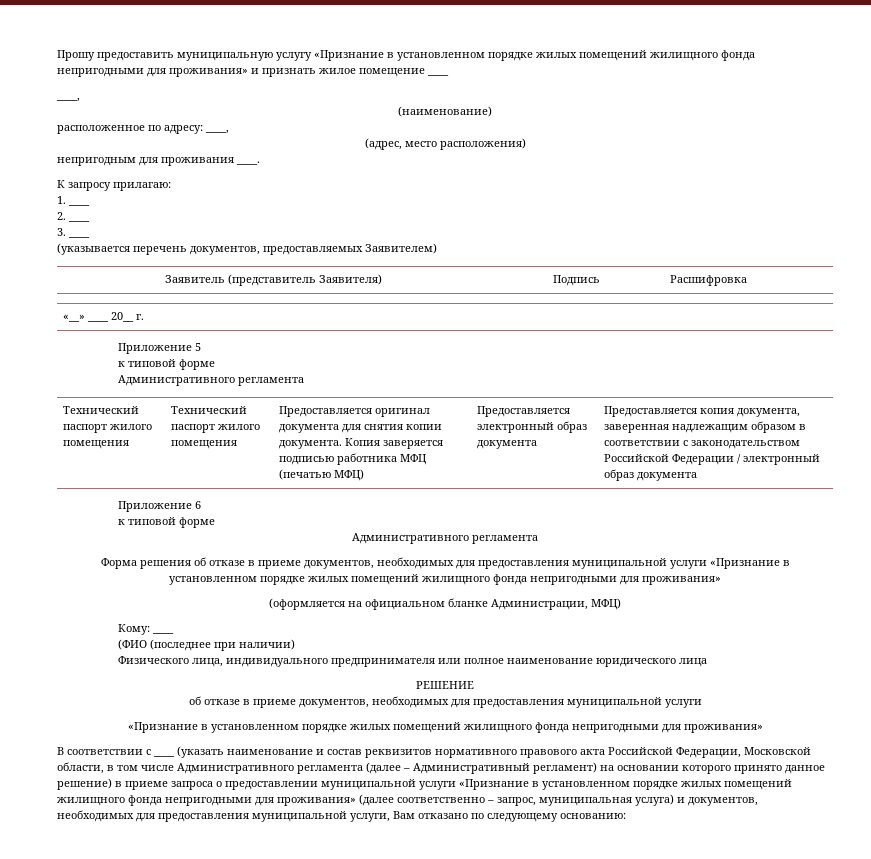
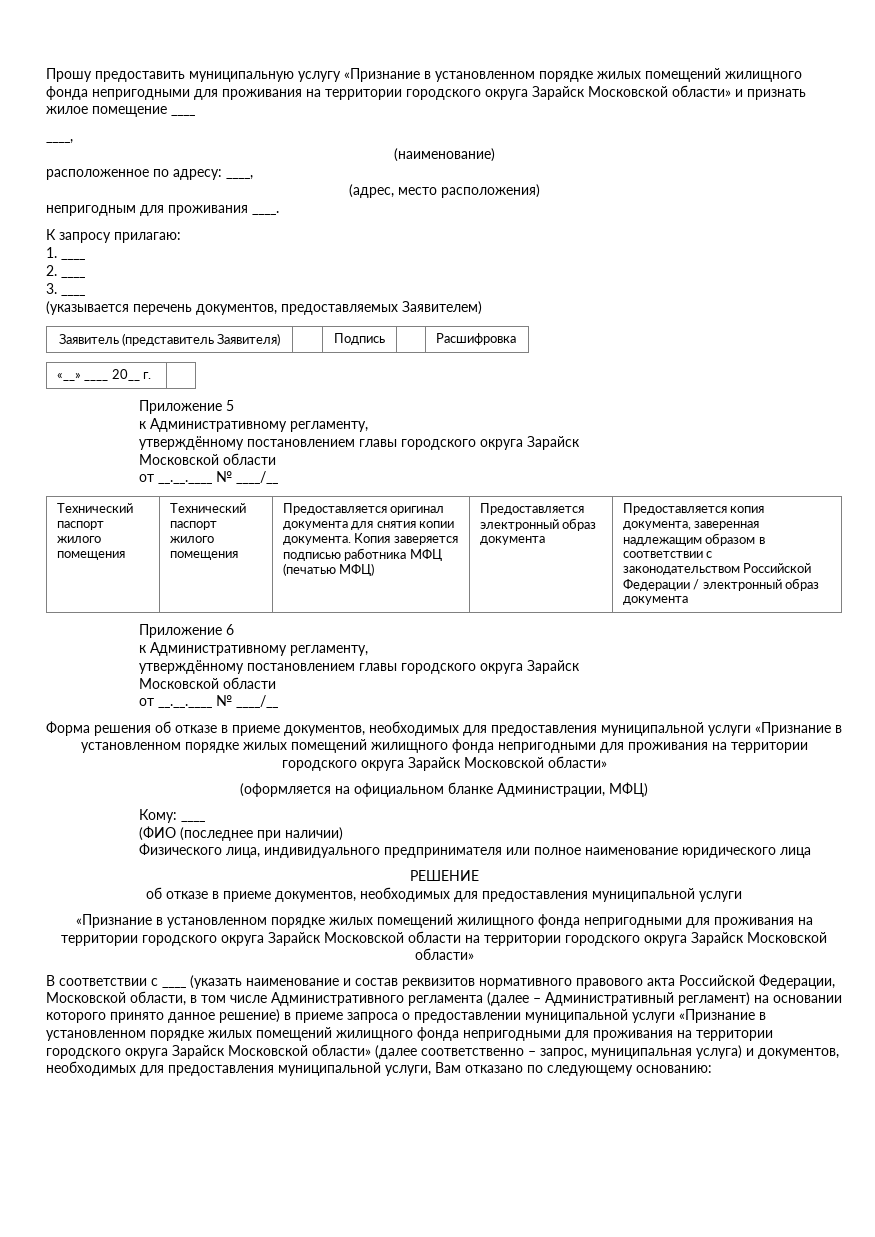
- Прошу предоставить муниципальную услугу «Признание в установленном порядке жилых помещений жилищного фонда непригодными для проживания» и признать жилое помещение ____
+ Прошу предоставить муниципальную услугу «Признание в установленном порядке жилых помещений жилищного фонда непригодными для проживания на территории городского округа Зарайск Московской области» и признать жилое помещение ____
  Приложение 5
- к типовой форме
- Административного регламента
+ к Административному регламенту,
+ утверждённому постановлением главы городского округа Зарайск
+ Московской области
+ от __.__.____ № ____/__
  Приложение 6
- к типовой форме
- Административного регламента
+ к Административному регламенту,
+ утверждённому постановлением главы городского округа Зарайск
+ Московской области
+ от __.__.____ № ____/__
- Форма решения об отказе в приеме документов, необходимых для предоставления муниципальной услуги «Признание в установленном порядке жилых помещений жилищного фонда непригодными для проживания»
+ Форма решения об отказе в приеме документов, необходимых для предоставления муниципальной услуги «Признание в установленном порядке жилых помещений жилищного фонда непригодными для проживания на территории городского округа Зарайск Московской области»
  РЕШЕНИЕ
  об отказе в приеме документов, необходимых для предоставления муниципальной услуги
- «Признание в установленном порядке жилых помещений жилищного фонда непригодными для проживания»
+ «Признание в установленном порядке жилых помещений жилищного фонда непригодными для проживания на территории городского округа Зарайск Московской области на территории городского округа Зарайск Московской области»
- В соответствии с ____ (указать наименование и состав реквизитов нормативного правового акта Российской Федерации, Московской области, в том числе Административного регламента (далее – Административный регламент) на основании которого принято данное решение) в приеме запроса о предоставлении муниципальной услуги «Признание в установленном порядке жилых помещений жилищного фонда непригодными для проживания» (далее соответственно – запрос, муниципальная услуга) и документов, необходимых для предоставления муниципальной услуги, Вам отказано по следующему основанию:
+ В соответствии с ____ (указать наименование и состав реквизитов нормативного правового акта Российской Федерации, Московской области, в том числе Административного регламента (далее – Административный регламент) на основании которого принято данное решение) в приеме запроса о предоставлении муниципальной услуги «Признание в установленном порядке жилых помещений жилищного фонда непригодными для проживания на территории городского округа Зарайск Московской области» (далее соответственно – запрос, муниципальная услуга) и документов, необходимых для предоставления муниципальной услуги, Вам отказано по следующему основанию:

